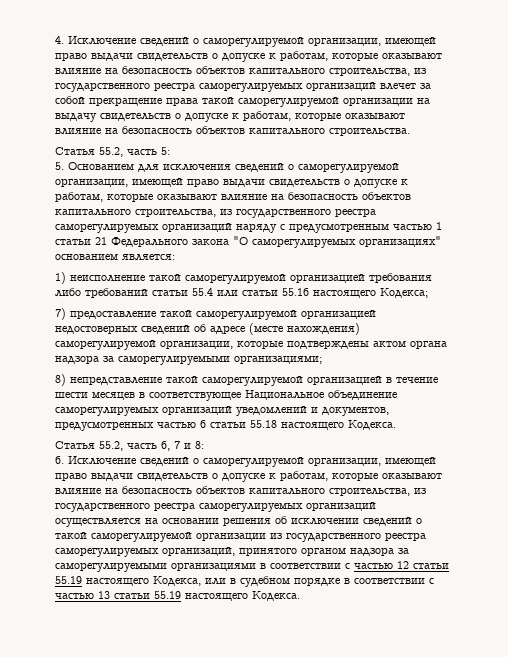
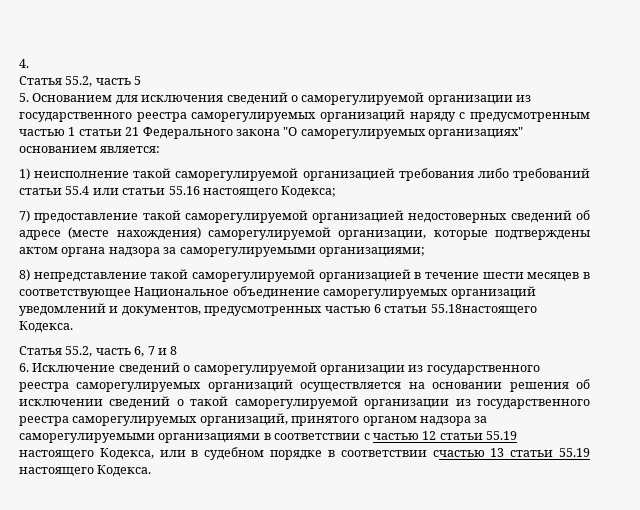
- 4. Исключение сведений о саморегулируемой организации, имеющей право выдачи свидетельств о допуске к работам, которые оказывают влияние на безопасность объектов капитального строительства, из государственного реестра саморегулируемых организаций влечет за собой прекращение права такой саморегулируемой организации на выдачу свидетельств о допуске к работам, которые оказывают влияние на безопасность объектов капитального строительства.
- Статья 55.2, часть 5:
+ 4.
+ Статья 55.2, часть 5
- 5. Основанием для исключения сведений о саморегулируемой организации, имеющей право выдачи свидетельств о допуске к работам, которые оказывают влияние на безопасность объектов капитального строительства, из государственного реестра саморегулируемых организаций наряду с предусмотренным частью 1 статьи 21 Федерального закона "О саморегулируемых организациях" основанием является:
+ 5. Основанием для исключения сведений о саморегулируемой организации из государственного реестра саморегулируемых организаций наряду с предусмотренным частью 1 статьи 21 Федерального закона "О саморегулируемых организациях" основанием является:
- 8) непредставление такой саморегулируемой организацией в течение шести месяцев в соответствующее Национальное объединение саморегулируемых организаций уведомлений и документов, предусмотренных частью 6 статьи 55.18 настоящего Кодекса.
+ 8) непредставление такой саморегулируемой организацией в течение шести месяцев в соответствующее Национальное объединение саморегулируемых организаций уведомлений и документов, предусмотренных частью 6 статьи 55.18настоящего Кодекса.
- Статья 55.2, часть 6, 7 и 8:
+ Статья 55.2, часть 6, 7 и 8
- 6. Исключение сведений о саморегулируемой организации, имеющей право выдачи свидетельств о допуске к работам, которые оказывают влияние на безопасность объектов капитального строительства, из государственного реестра саморегулируемых организаций осуществляется на основании решения об исключении сведений о такой саморегулируемой организации из государственного реестра саморегулируемых организаций, принятого органом надзора за саморегулируемыми организациями в соответствии с частью 12 статьи 55.19 настоящего Кодекса, или в судебном порядке в соответствии с частью 13 статьи 55.19 настоящего Кодекса.
+ 6. Исключение сведений о саморегулируемой организации из государственного реестра саморегулируемых организаций осуществляется на основании решения об исключении сведений о такой саморегулируемой организации из государственного реестра саморегулируемых организаций, принятого органом надзора за саморегулируемыми организациями в соответствии с частью 12 статьи 55.19 настоящего Кодекса, или в судебном порядке в соответствии счастью 13 статьи 55.19 настоящего Кодекса.

